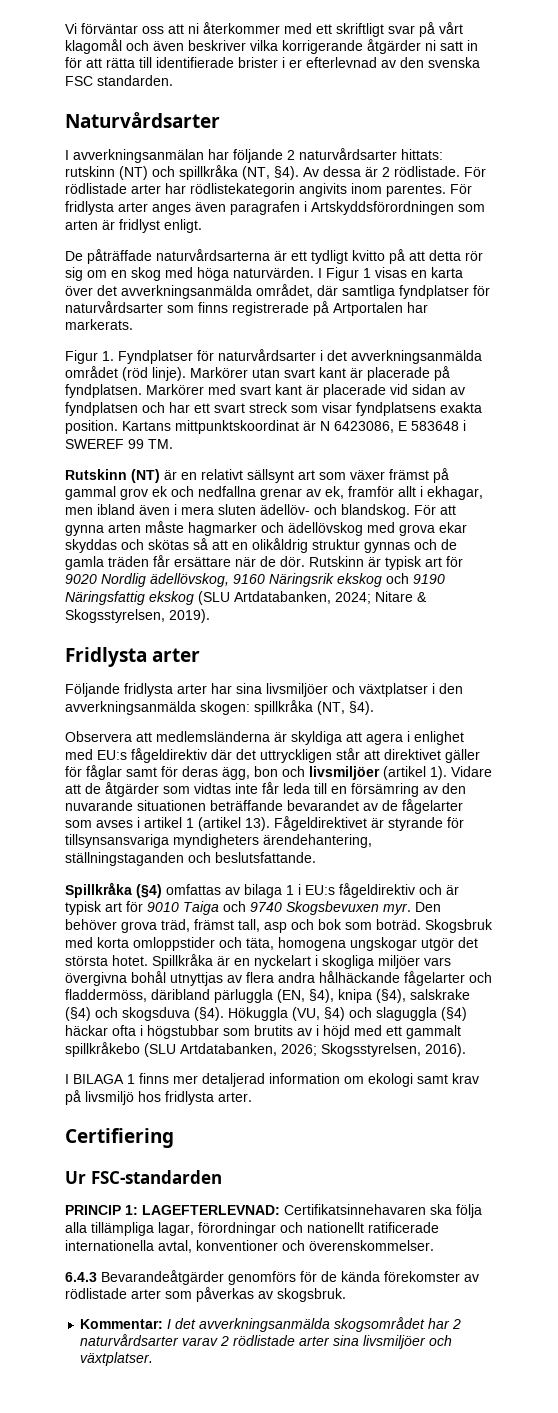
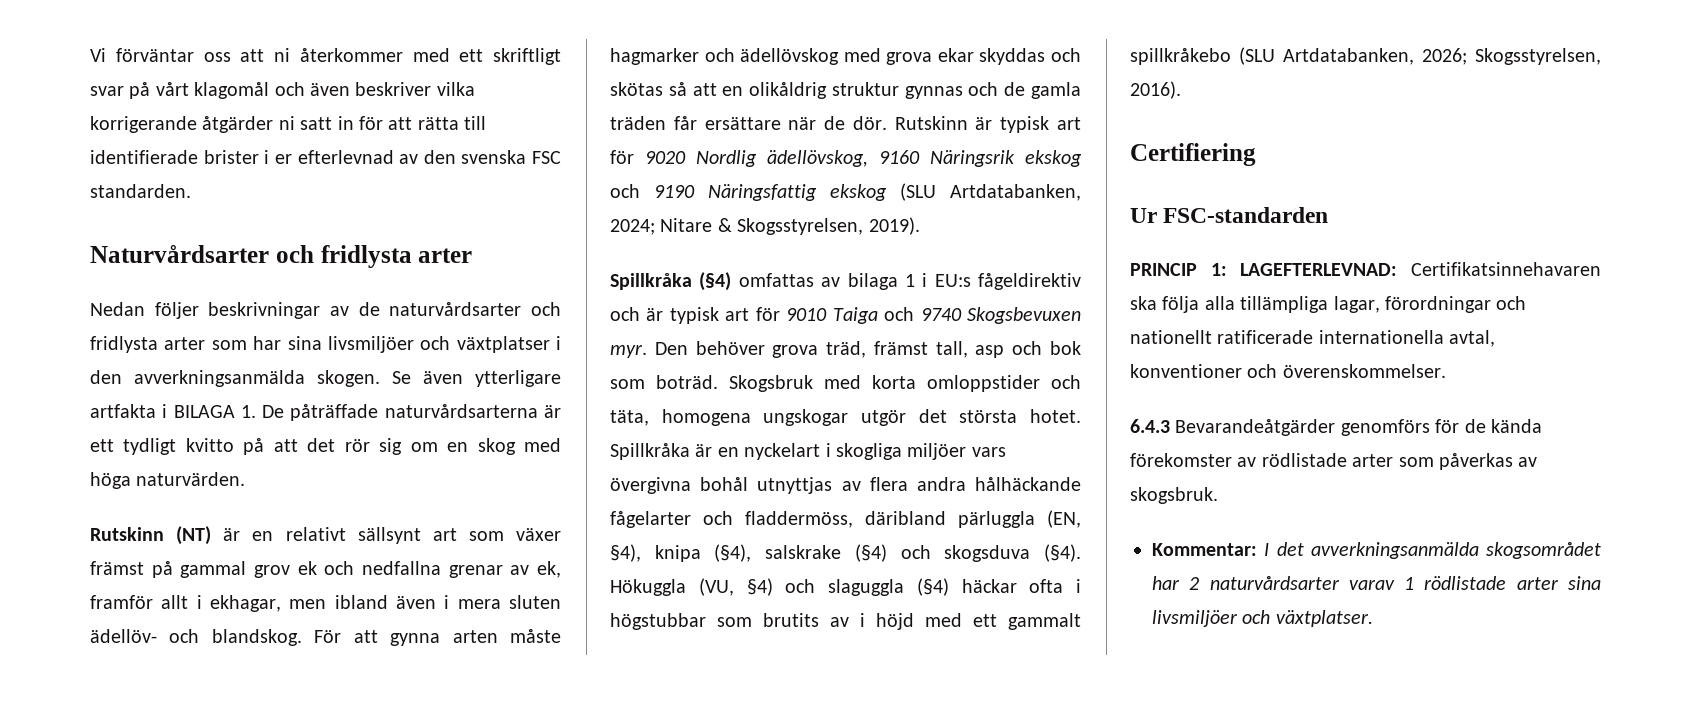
- Naturvårdsarter
- I avverkningsanmälan har följande 2 naturvårdsarter hittats: rutskinn (NT) och spillkråka (NT, §4). Av dessa är 2 rödlistade. För rödlistade arter har rödlistekategorin angivits inom parentes. För fridlysta arter anges även paragrafen i Artskyddsförordningen som arten är fridlyst enligt.
- De påträffade naturvårdsarterna är ett tydligt kvitto på att detta rör sig om en skog med höga naturvärden. I Figur 1 visas en karta över det avverkningsanmälda området, där samtliga fyndplatser för naturvårdsarter som finns registrerade på Artportalen har markerats.
- Figur 1. Fyndplatser för naturvårdsarter i det avverkningsanmälda området (röd linje). Markörer utan svart kant är placerade på fyndplatsen. Markörer med svart kant är placerade vid sidan av fyndplatsen och har ett svart streck som visar fyndplatsens exakta position. Kartans mittpunktskoordinat är N 6423086, E 583648 i SWEREF 99 TM.
+ Naturvårdsarter och fridlysta arter
+ Nedan följer beskrivningar av de naturvårdsarter och fridlysta arter som har sina livsmiljöer och växtplatser i den avverkningsanmälda skogen. Se även ytterligare artfakta i BILAGA 1. De påträffade naturvårdsarterna är ett tydligt kvitto på att det rör sig om en skog med höga naturvärden.
- Fridlysta arter
- Följande fridlysta arter har sina livsmiljöer och växtplatser i den avverkningsanmälda skogen: spillkråka (NT, §4).
- Observera att medlemsländerna är skyldiga att agera i enlighet med EU:s fågeldirektiv där det uttryckligen står att direktivet gäller för fåglar samt för deras ägg, bon och livsmiljöer (artikel 1). Vidare att de åtgärder som vidtas inte får leda till en försämring av den nuvarande situationen beträffande bevarandet av de fågelarter som avses i artikel 1 (artikel 13). Fågeldirektivet är styrande för tillsynsansvariga myndigheters ärendehantering, ställningstaganden och beslutsfattande.
- I BILAGA 1 finns mer detaljerad information om ekologi samt krav på livsmiljö hos fridlysta arter.
- Kommentar: I det avverkningsanmälda skogsområdet har 2 naturvårdsarter varav 2 rödlistade arter sina livsmiljöer och växtplatser.
+ Kommentar: I det avverkningsanmälda skogsområdet har 2 naturvårdsarter varav 1 rödlistade arter sina livsmiljöer och växtplatser.

